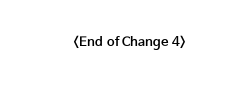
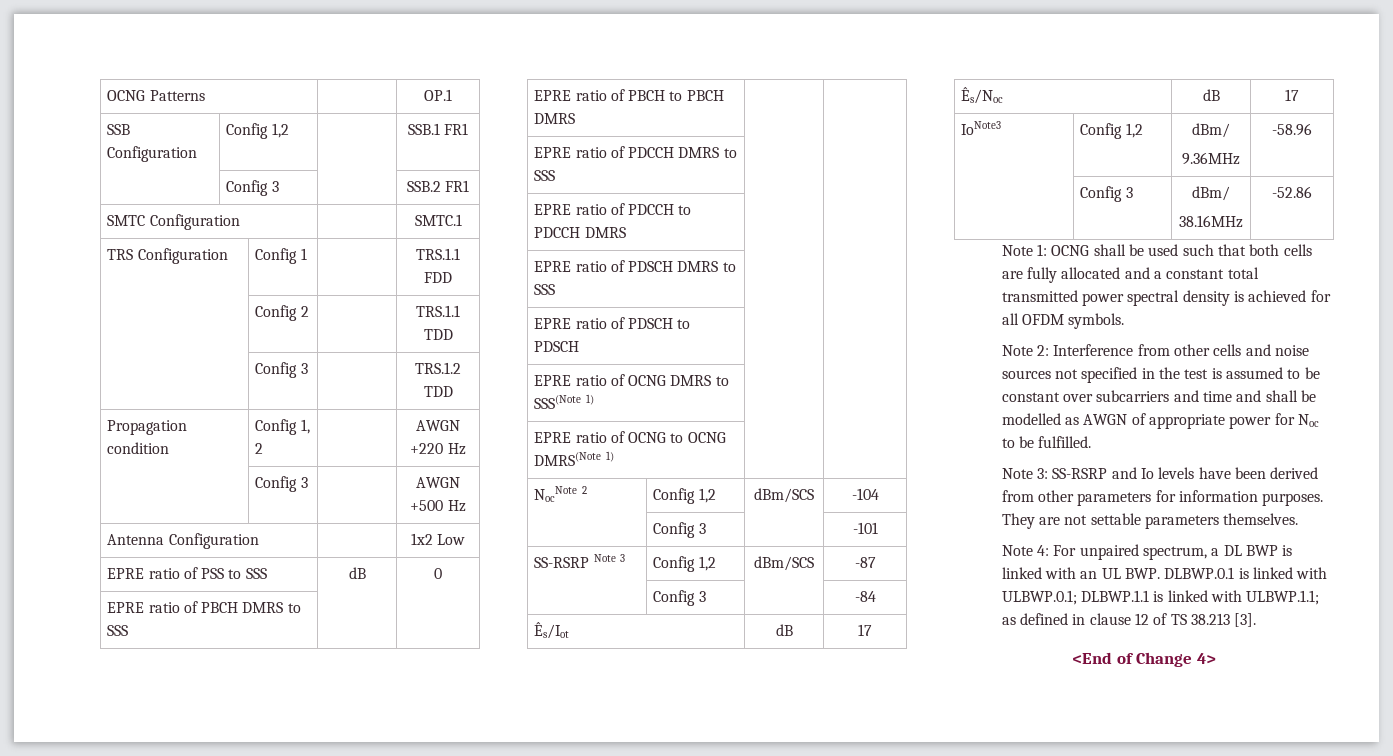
+ OCNG Patterns | | OP.1
+ SSB Configuration | Config 1,2 | | SSB.1 FR1
+ | Config 3 | | SSB.2 FR1
+ SMTC Configuration | | SMTC.1
+ TRS Configuration | Config 1 | | TRS.1.1 FDD
+ | Config 2 | | TRS.1.1 TDD
+ | Config 3 | | TRS.1.2 TDD
+ Propagation condition | Config 1, 2 | | AWGN +220 Hz
+ | Config 3 | | AWGN +500 Hz
+ Antenna Configuration | | 1x2 Low
+ EPRE ratio of PSS to SSS | dB | 0
+ EPRE ratio of PBCH DMRS to SSS | |
+ EPRE ratio of PBCH to PBCH DMRS | |
+ EPRE ratio of PDCCH DMRS to SSS | |
+ EPRE ratio of PDCCH to PDCCH DMRS | |
+ EPRE ratio of PDSCH DMRS to SSS | |
+ EPRE ratio of PDSCH to PDSCH | |
+ EPRE ratio of OCNG DMRS to SSS(Note 1) | |
+ EPRE ratio of OCNG to OCNG DMRS(Note 1) | |
+ NocNote 2 | Config 1,2 | dBm/SCS | -104
+ | Config 3 | | -101
+ SS-RSRP Note 3 | Config 1,2 | dBm/SCS | -87
+ | Config 3 | | -84
+ Ês/Iot | dB | 17
+ Ês/Noc | dB | 17
+ IoNote3 | Config 1,2 | dBm/
+ 9.36MHz | -58.96
+ | Config 3 | dBm/
+ 38.16MHz | -52.86
+ Note 1: OCNG shall be used such that both cells are fully allocated and a constant total transmitted power spectral density is achieved for all OFDM symbols.
+ Note 2: Interference from other cells and noise sources not specified in the test is assumed to be constant over subcarriers and time and shall be modelled as AWGN of appropriate power for Noc to be fulfilled.
+ Note 3: SS-RSRP and Io levels have been derived from other parameters for information purposes. They are not settable parameters themselves.
+ Note 4: For unpaired spectrum, a DL BWP is linked with an UL BWP. DLBWP.0.1 is linked with ULBWP.0.1; DLBWP.1.1 is linked with ULBWP.1.1; as defined in clause 12 of TS 38.213 [3].

